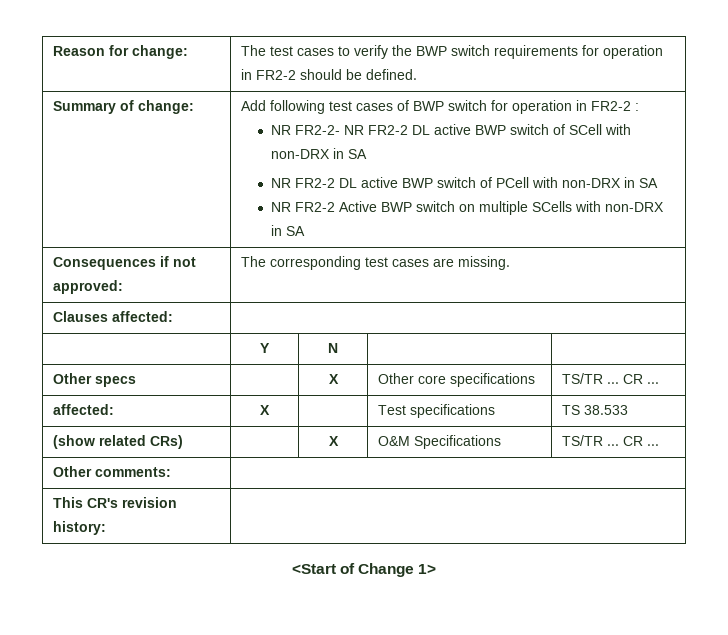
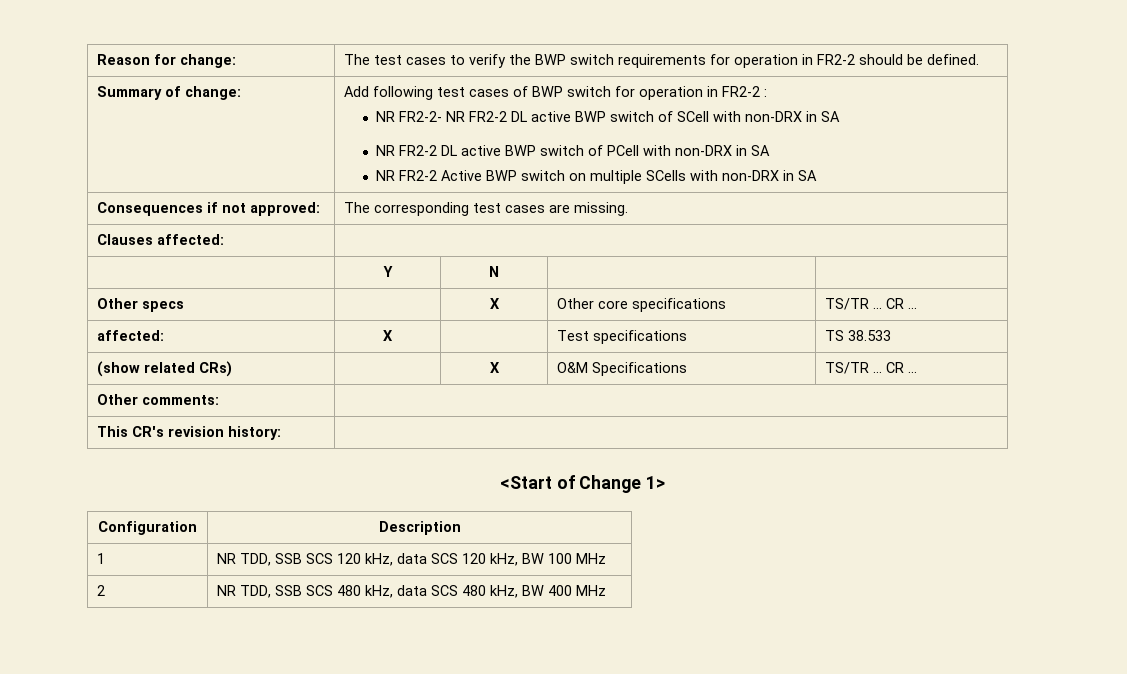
+ Configuration | Description
+ 1 | NR TDD, SSB SCS 120 kHz, data SCS 120 kHz, BW 100 MHz
+ 2 | NR TDD, SSB SCS 480 kHz, data SCS 480 kHz, BW 400 MHz

